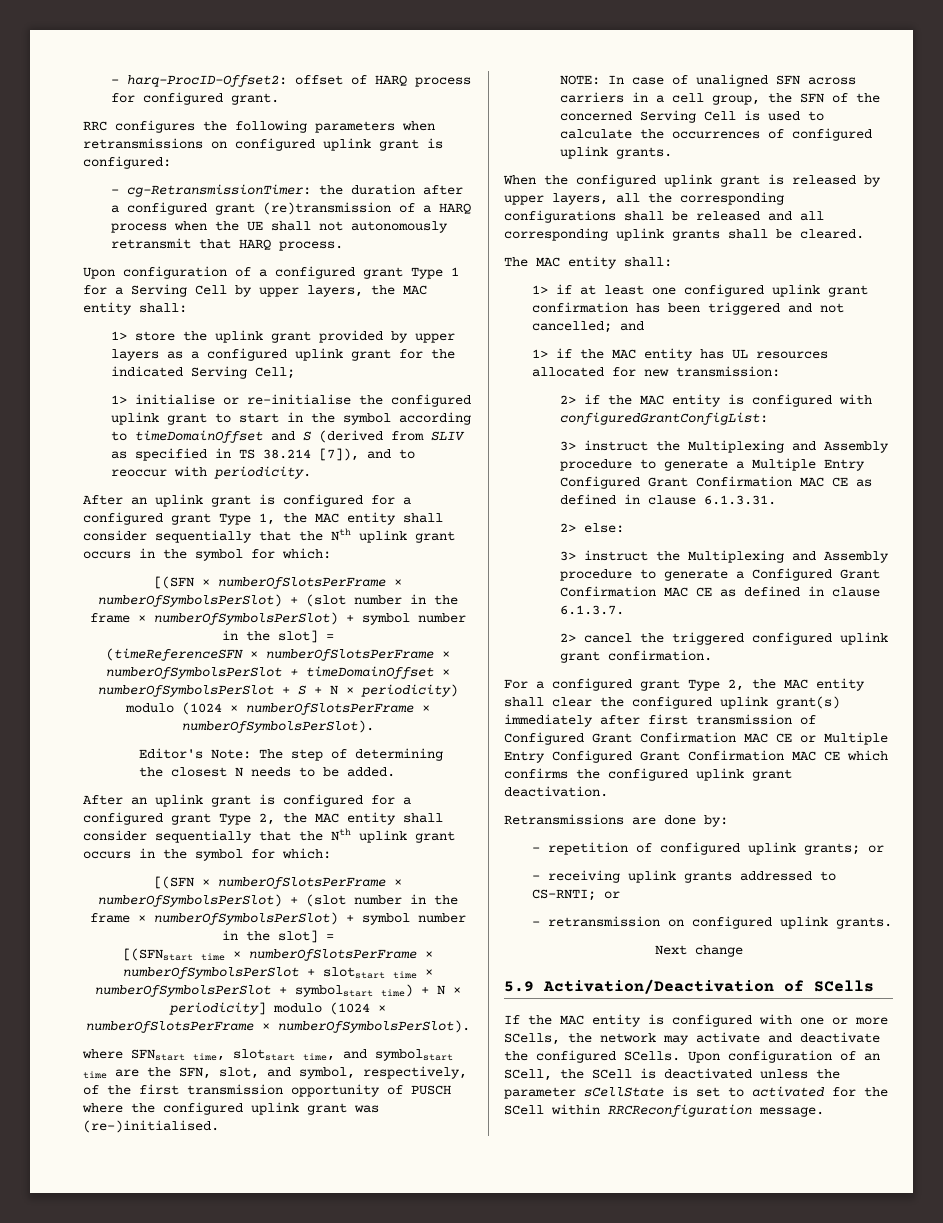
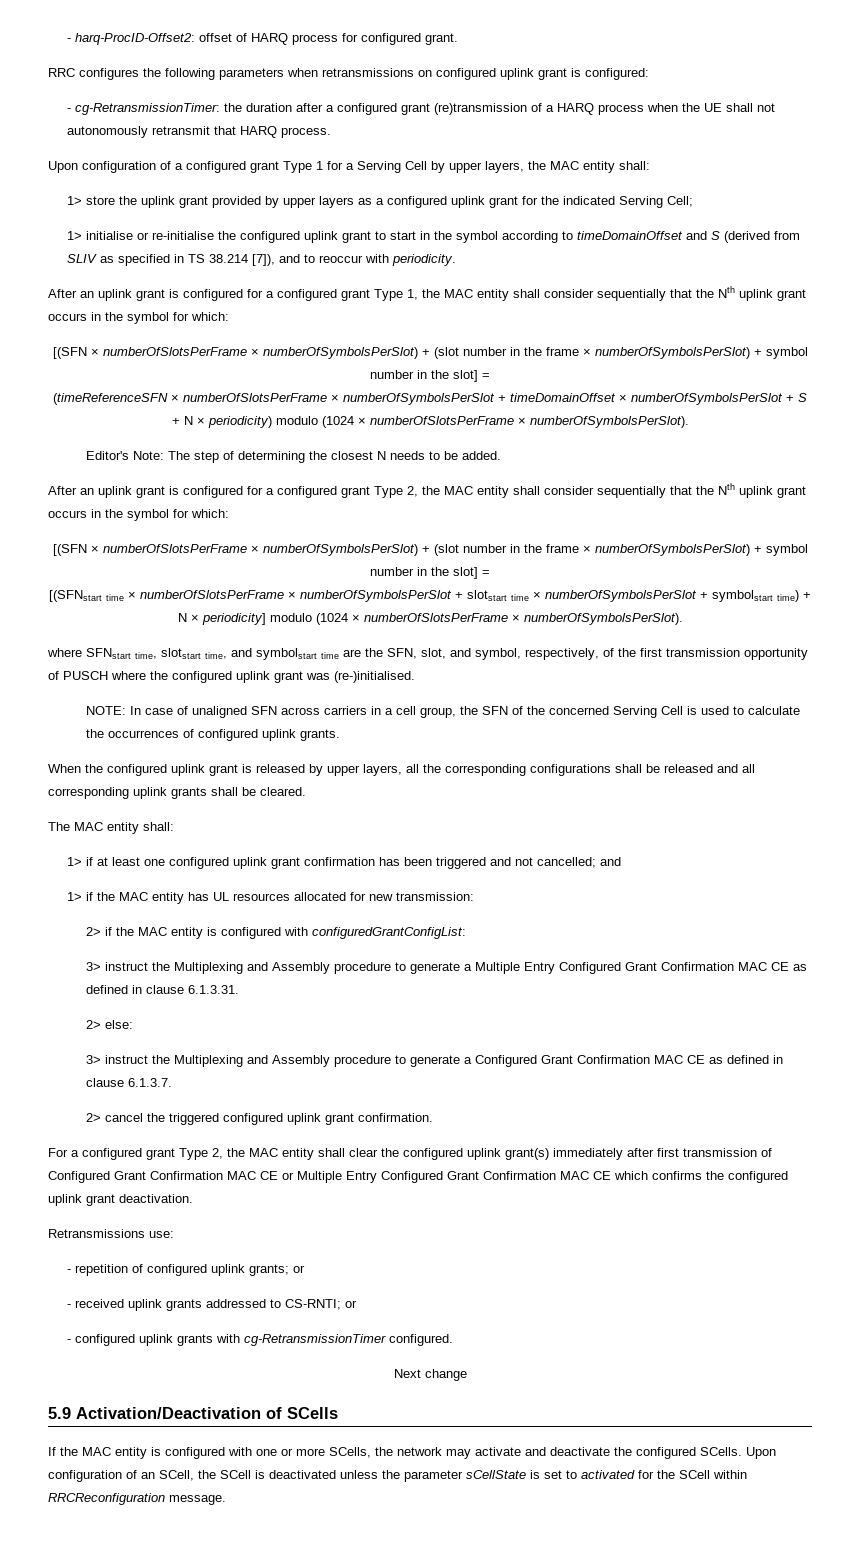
- Retransmissions are done by:
+ Retransmissions use:
- - receiving uplink grants addressed to CS-RNTI; or
+ - received uplink grants addressed to CS-RNTI; or
- - retransmission on configured uplink grants.
+ - configured uplink grants with cg-RetransmissionTimer configured.

